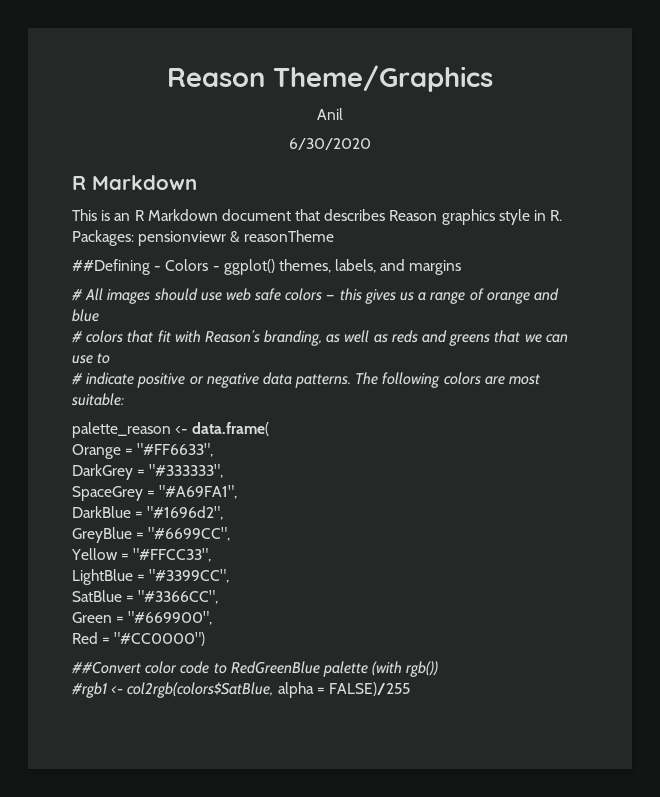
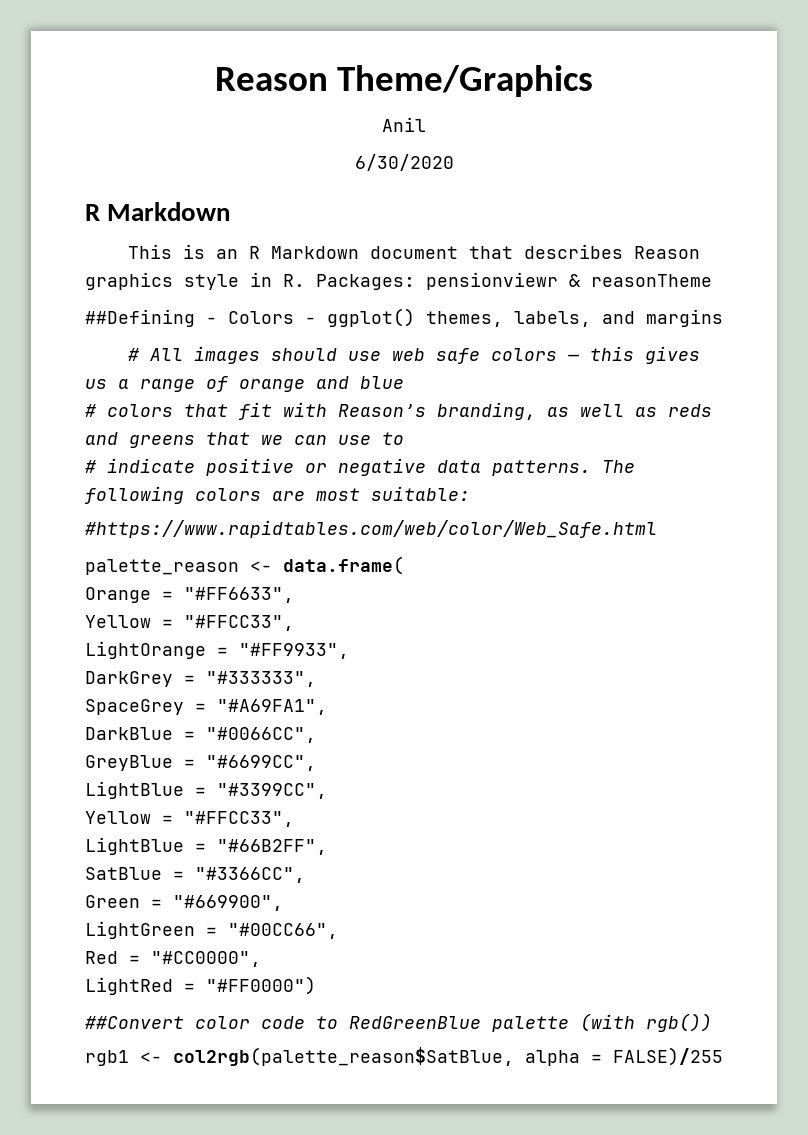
+ #https://www.rapidtables.com/web/color/Web_Safe.html
  Orange = "#FF6633",
+ Yellow = "#FFCC33",
+ LightOrange = "#FF9933",
- DarkBlue = "#1696d2",
+ DarkBlue = "#0066CC",
+ LightBlue = "#3399CC",
- LightBlue = "#3399CC",
+ LightBlue = "#66B2FF",
+ LightGreen = "#00CC66",
- Red = "#CC0000")
+ Red = "#CC0000",
+ LightRed = "#FF0000")
- #rgb1 <- col2rgb(colors$SatBlue, alpha = FALSE)/255
+ rgb1 <- col2rgb(palette_reason$SatBlue, alpha = FALSE)/255

